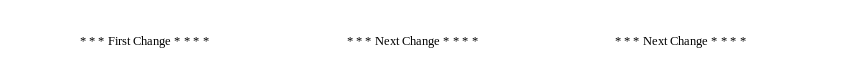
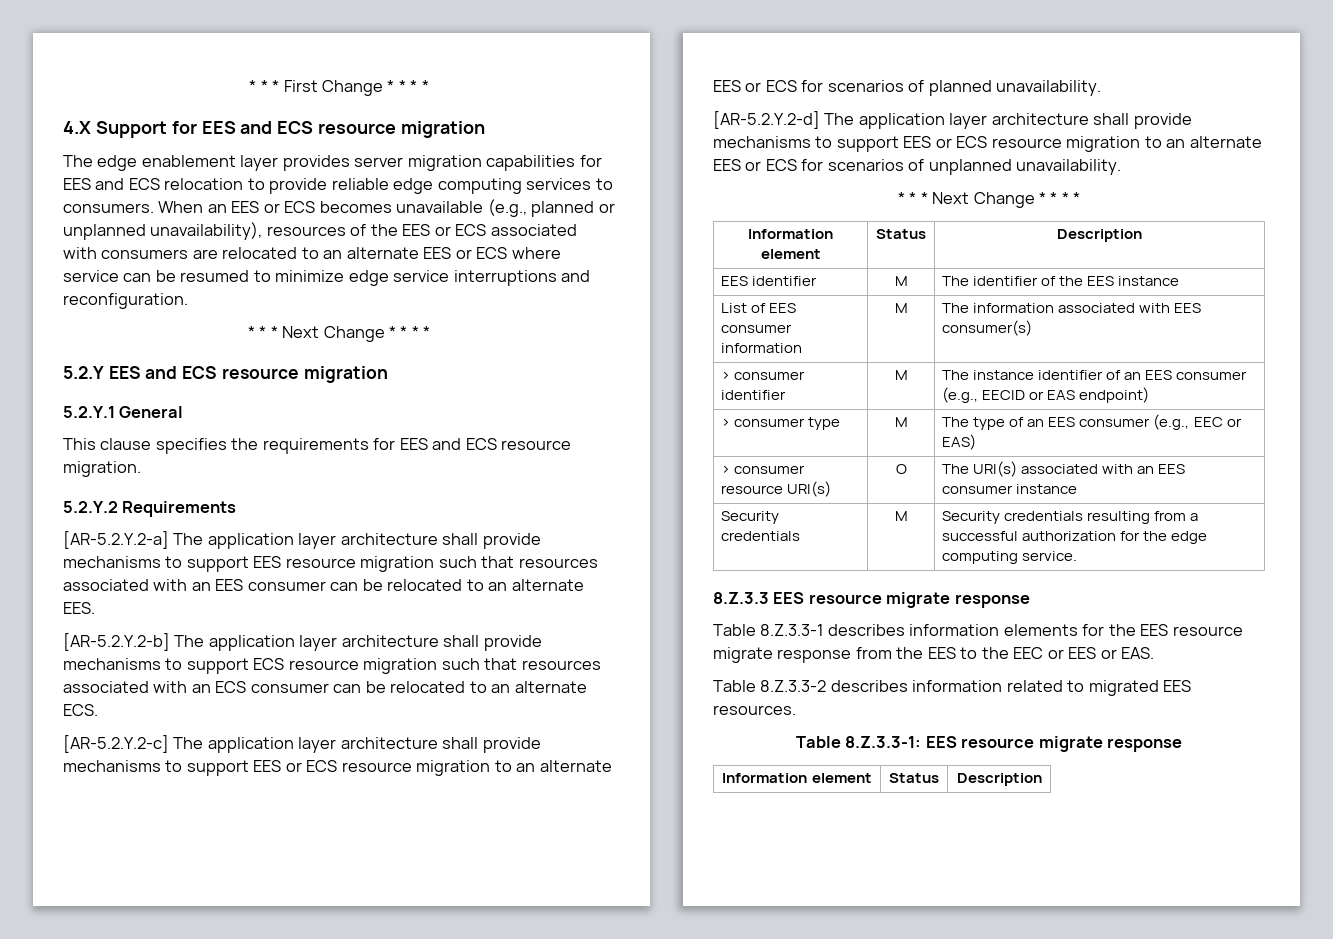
  * * * First Change * * * *
+ 4.X Support for EES and ECS resource migration
+ The edge enablement layer provides server migration capabilities for EES and ECS relocation to provide reliable edge computing services to consumers. When an EES or ECS becomes unavailable (e.g., planned or unplanned unavailability), resources of the EES or ECS associated with consumers are relocated to an alternate EES or ECS where service can be resumed to minimize edge service interruptions and reconfiguration.
  * * * Next Change * * * *
+ 5.2.Y EES and ECS resource migration
+ 5.2.Y.1 General
+ This clause specifies the requirements for EES and ECS resource migration.
+ 5.2.Y.2 Requirements
+ [AR-5.2.Y.2-a] The application layer architecture shall provide mechanisms to support EES resource migration such that resources associated with an EES consumer can be relocated to an alternate EES.
+ [AR-5.2.Y.2-b] The application layer architecture shall provide mechanisms to support ECS resource migration such that resources associated with an ECS consumer can be relocated to an alternate ECS.
+ [AR-5.2.Y.2-c] The application layer architecture shall provide mechanisms to support EES or ECS resource migration to an alternate EES or ECS for scenarios of planned unavailability.
+ [AR-5.2.Y.2-d] The application layer architecture shall provide mechanisms to support EES or ECS resource migration to an alternate EES or ECS for scenarios of unplanned unavailability.
  * * * Next Change * * * *
+ Information element | Status | Description
+ EES identifier | M | The identifier of the EES instance
+ List of EES consumer information | M | The information associated with EES consumer(s)
+ > consumer identifier | M | The instance identifier of an EES consumer (e.g., EECID or EAS endpoint)
+ > consumer type | M | The type of an EES consumer (e.g., EEC or EAS)
+ > consumer resource URI(s) | O | The URI(s) associated with an EES consumer instance
+ Security credentials | M | Security credentials resulting from a successful authorization for the edge computing service.
+ 8.Z.3.3 EES resource migrate response
+ Table 8.Z.3.3-1 describes information elements for the EES resource migrate response from the EES to the EEC or EES or EAS.
+ Table 8.Z.3.3-2 describes information related to migrated EES resources.
+ Table 8.Z.3.3-1: EES resource migrate response
+ Information element | Status | Description

